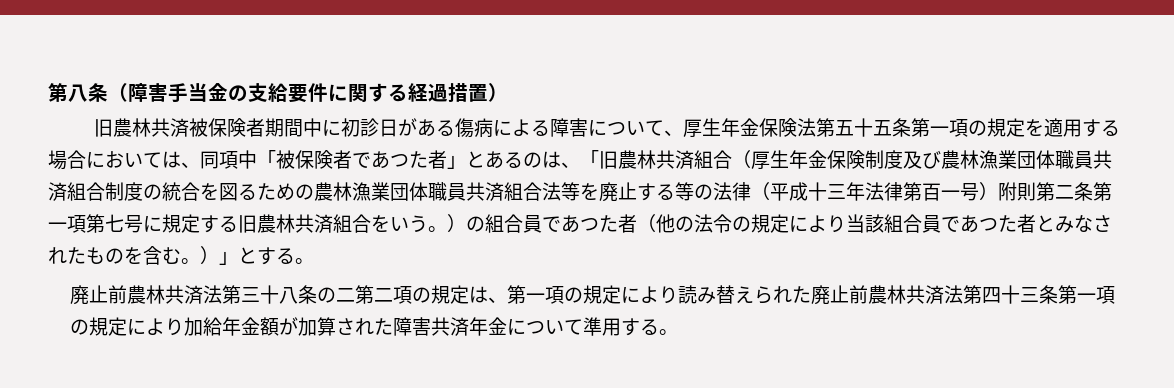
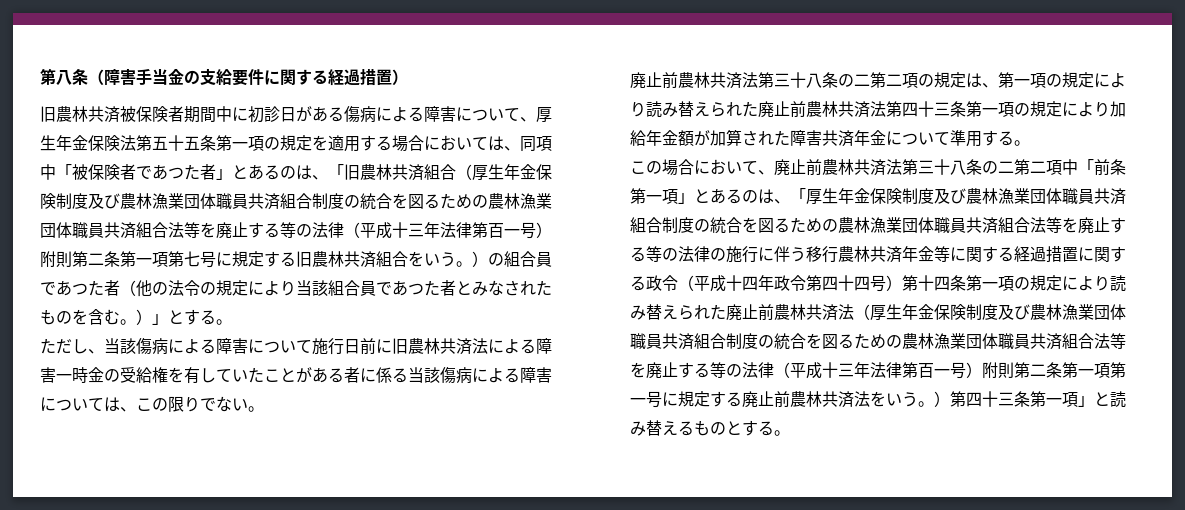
+ ただし、当該傷病による障害について施行日前に旧農林共済法による障害一時金の受給権を有していたことがある者に係る当該傷病による障害については、この限りでない。
+ この場合において、廃止前農林共済法第三十八条の二第二項中「前条第一項」とあるのは、「厚生年金保険制度及び農林漁業団体職員共済組合制度の統合を図るための農林漁業団体職員共済組合法等を廃止する等の法律の施行に伴う移行農林共済年金等に関する経過措置に関する政令（平成十四年政令第四十四号）第十四条第一項の規定により読み替えられた廃止前農林共済法（厚生年金保険制度及び農林漁業団体職員共済組合制度の統合を図るための農林漁業団体職員共済組合法等を廃止する等の法律（平成十三年法律第百一号）附則第二条第一項第一号に規定する廃止前農林共済法をいう。）第四十三条第一項」と読み替えるものとする。

